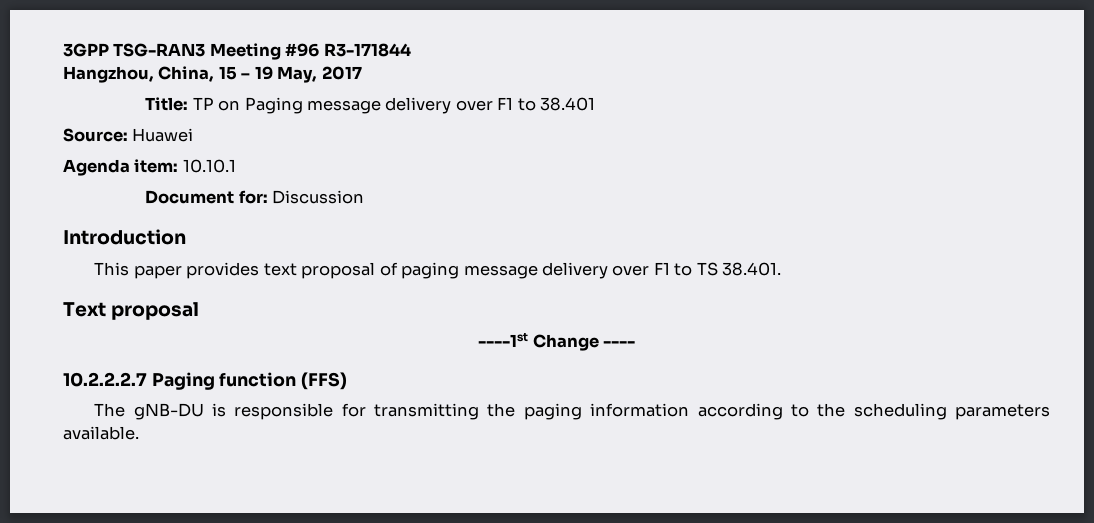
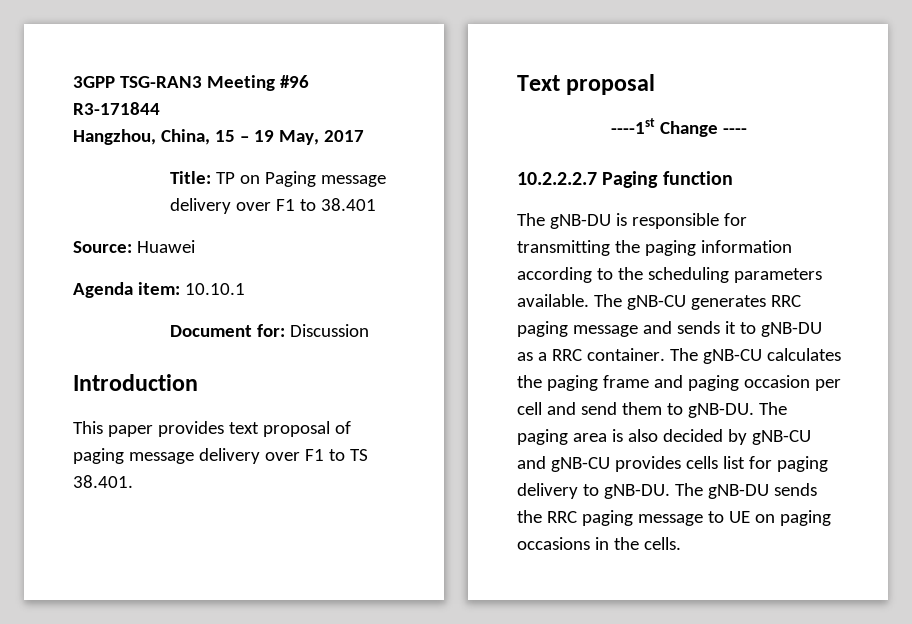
- 10.2.2.2.7 Paging function (FFS)
+ 10.2.2.2.7 Paging function
+ The gNB-CU generates RRC paging message and sends it to gNB-DU as a RRC container. The gNB-CU calculates the paging frame and paging occasion per cell and send them to gNB-DU. The paging area is also decided by gNB-CU and gNB-CU provides cells list for paging delivery to gNB-DU. The gNB-DU sends the RRC paging message to UE on paging occasions in the cells.

